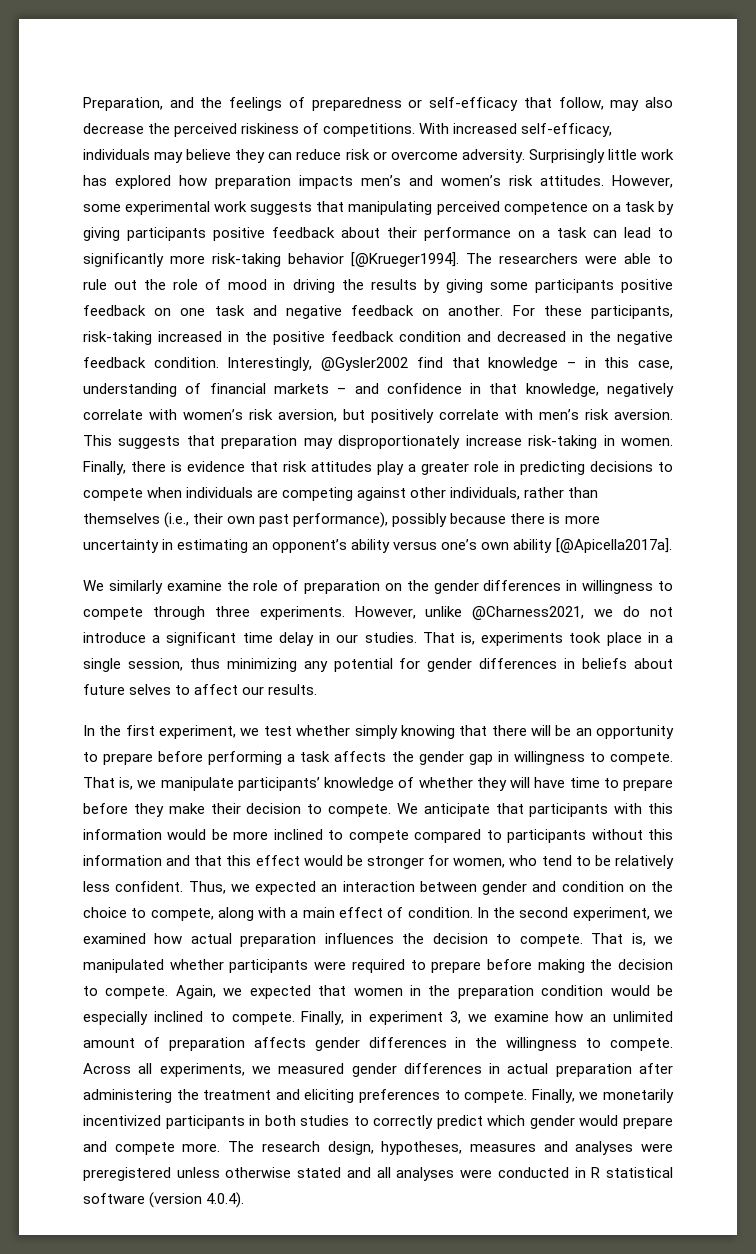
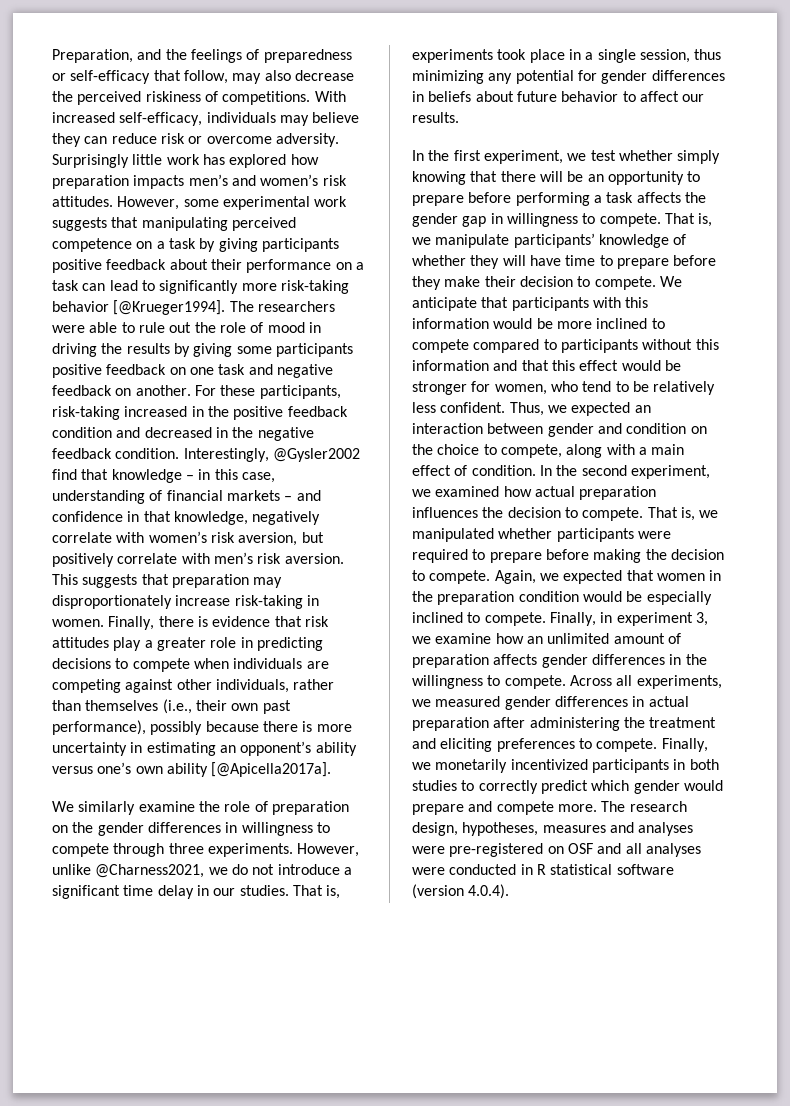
- That is, experiments took place in a single session, thus minimizing any potential for gender differences in beliefs about future selves to affect our results.
+ That is, experiments took place in a single session, thus minimizing any potential for gender differences in beliefs about future behavior to affect our results.
- The research design, hypotheses, measures and analyses were preregistered unless otherwise stated and all analyses were conducted in R statistical software (version 4.0.4).
+ The research design, hypotheses, measures and analyses were pre-registered on OSF and all analyses were conducted in R statistical software (version 4.0.4).

